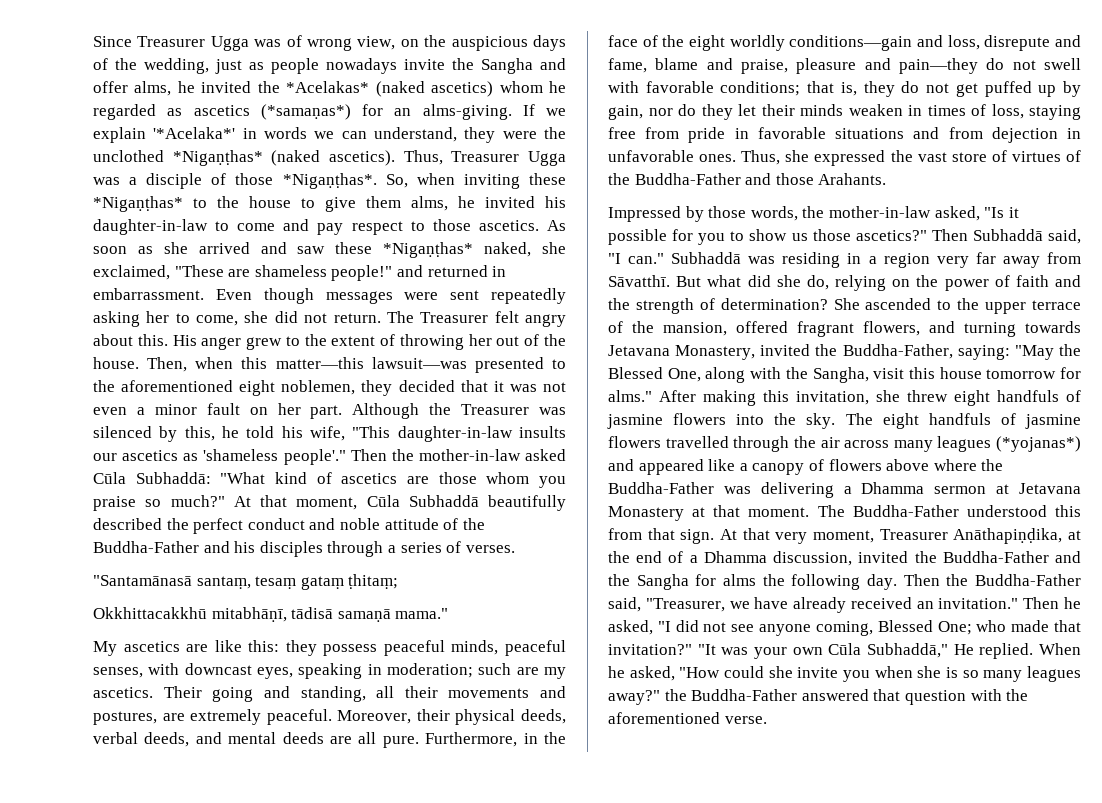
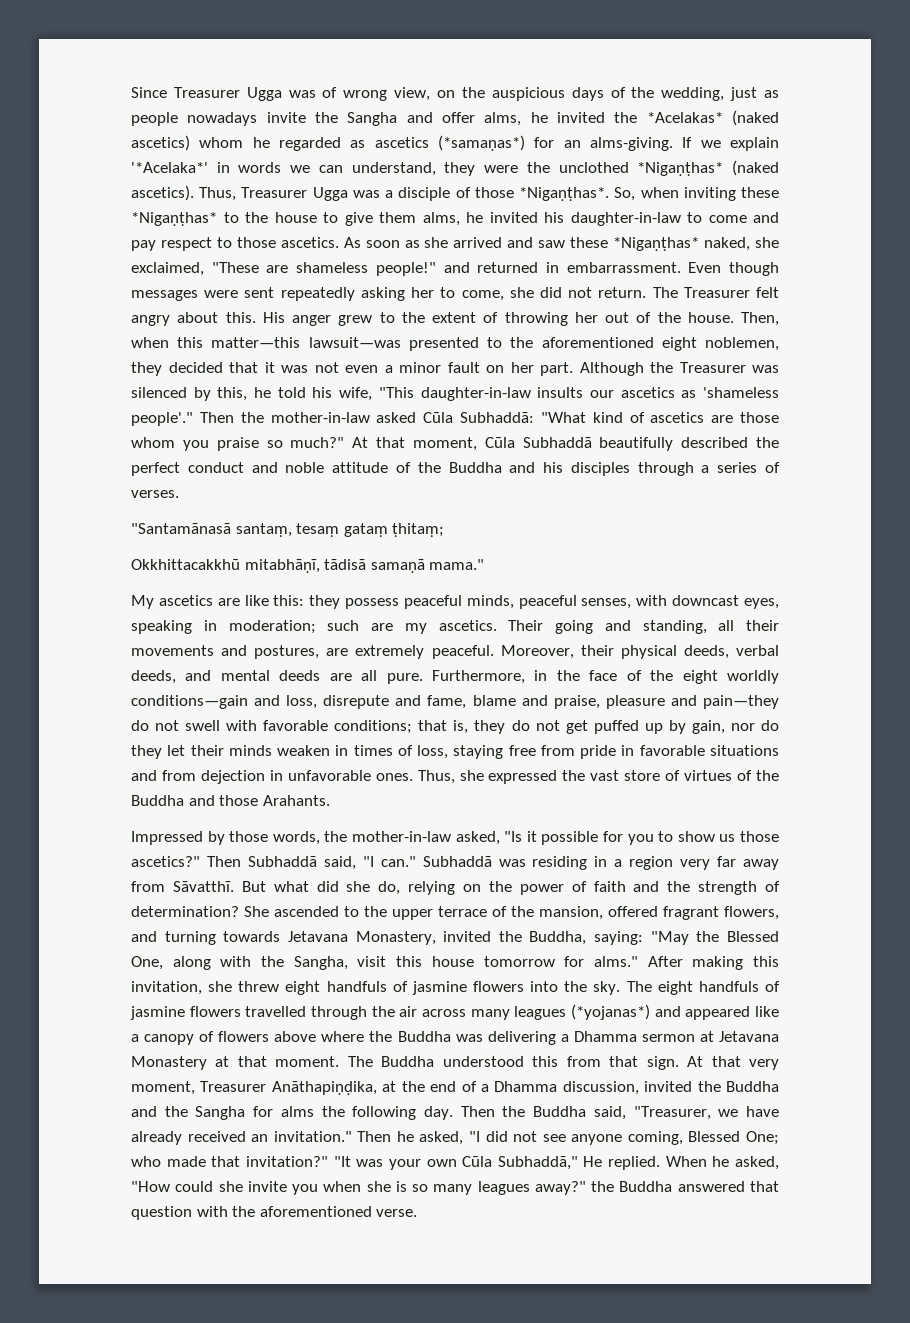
- At that moment, Cūla Subhaddā beautifully described the perfect conduct and noble attitude of the Buddha-Father and his disciples through a series of verses.
+ At that moment, Cūla Subhaddā beautifully described the perfect conduct and noble attitude of the Buddha and his disciples through a series of verses.
- Thus, she expressed the vast store of virtues of the Buddha-Father and those Arahants.
+ Thus, she expressed the vast store of virtues of the Buddha and those Arahants.
- She ascended to the upper terrace of the mansion, offered fragrant flowers, and turning towards Jetavana Monastery, invited the Buddha-Father, saying: "May the Blessed One, along with the Sangha, visit this house tomorrow for alms."
+ She ascended to the upper terrace of the mansion, offered fragrant flowers, and turning towards Jetavana Monastery, invited the Buddha, saying: "May the Blessed One, along with the Sangha, visit this house tomorrow for alms."
- The eight handfuls of jasmine flowers travelled through the air across many leagues (*yojanas*) and appeared like a canopy of flowers above where the Buddha-Father was delivering a Dhamma sermon at Jetavana Monastery at that moment.
+ The eight handfuls of jasmine flowers travelled through the air across many leagues (*yojanas*) and appeared like a canopy of flowers above where the Buddha was delivering a Dhamma sermon at Jetavana Monastery at that moment.
- The Buddha-Father understood this from that sign.
+ The Buddha understood this from that sign.
- At that very moment, Treasurer Anāthapiṇḍika, at the end of a Dhamma discussion, invited the Buddha-Father and the Sangha for alms the following day.
+ At that very moment, Treasurer Anāthapiṇḍika, at the end of a Dhamma discussion, invited the Buddha and the Sangha for alms the following day.
- Then the Buddha-Father said, "Treasurer, we have already received an invitation."
+ Then the Buddha said, "Treasurer, we have already received an invitation."
- When he asked, "How could she invite you when she is so many leagues away?" the Buddha-Father answered that question with the aforementioned verse.
+ When he asked, "How could she invite you when she is so many leagues away?" the Buddha answered that question with the aforementioned verse.

